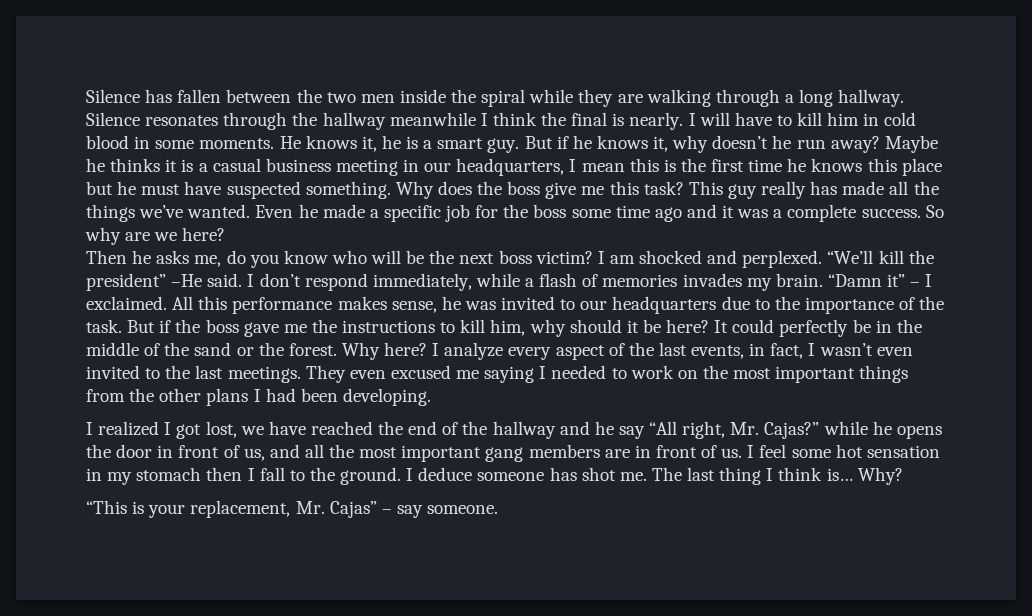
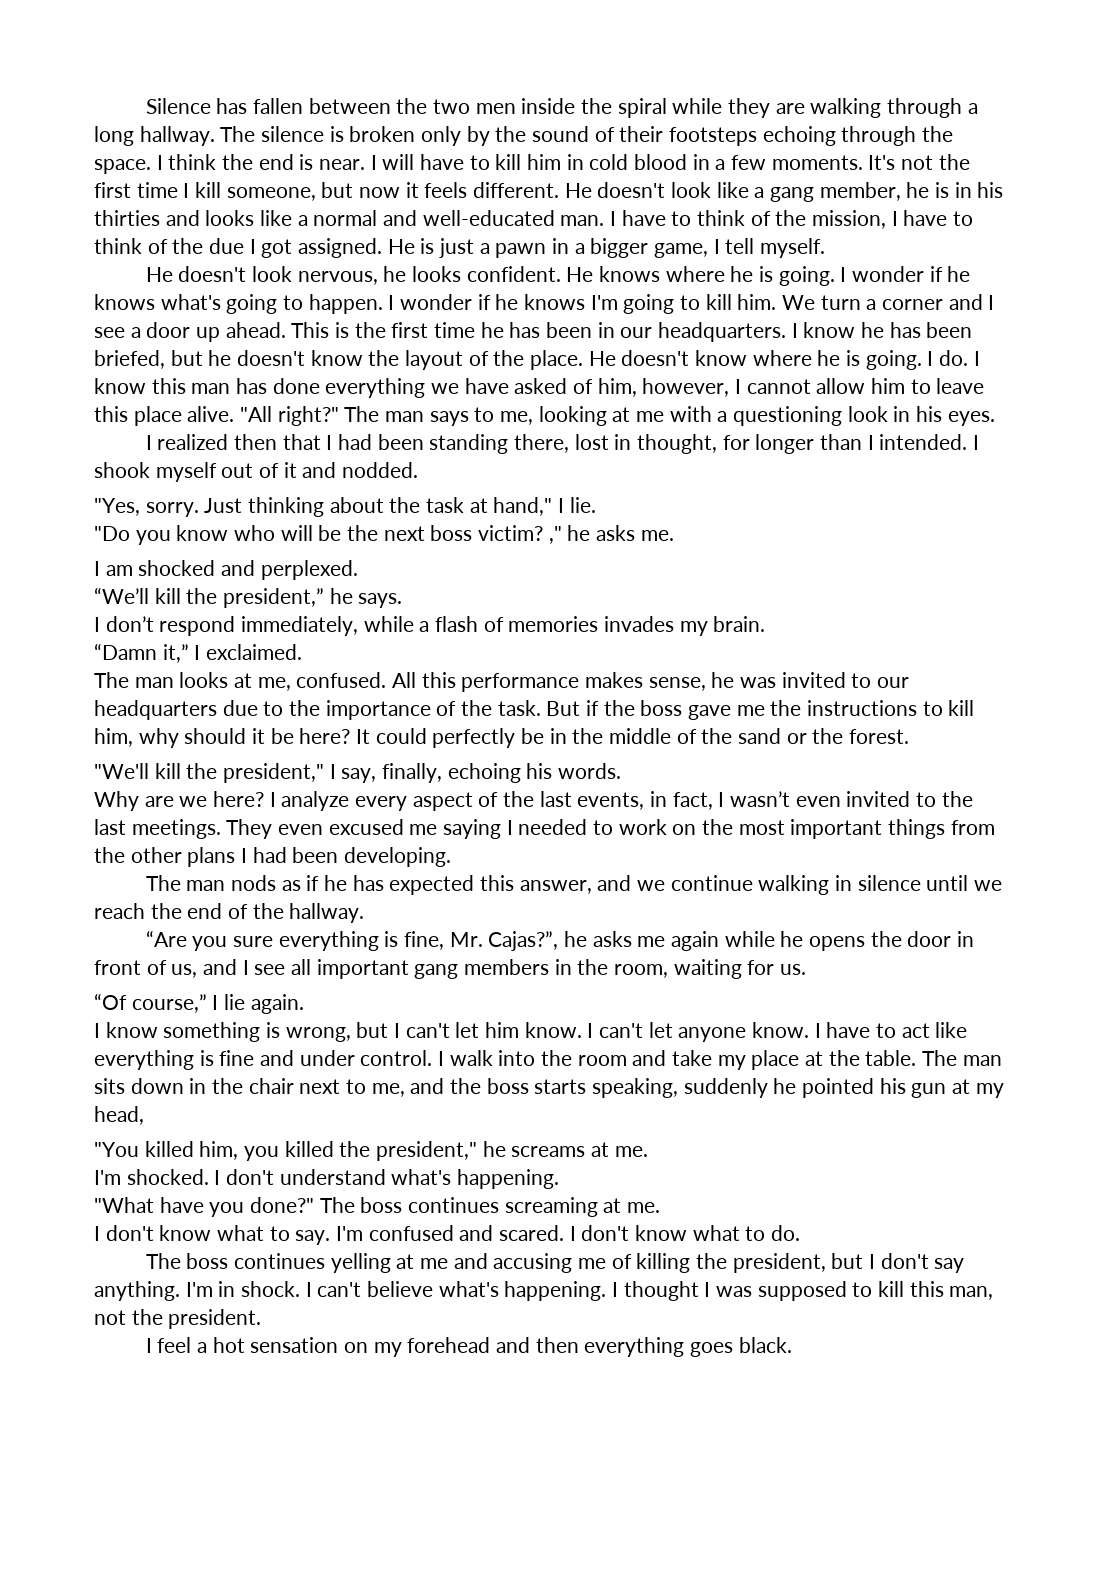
- Silence resonates through the hallway meanwhile I think the final is nearly.
+ The silence is broken only by the sound of their footsteps echoing through the space. I think the end is near.
- I will have to kill him in cold blood in some moments.
+ I will have to kill him in cold blood in a few moments. It's not the first time I kill someone, but now it feels different. He doesn't look like a gang member, he is in his thirties and looks like a normal and well-educated man. I have to think of the mission, I have to think of the due I got assigned. He is just a pawn in a bigger game, I tell myself.
+ He doesn't look nervous, he looks confident.
- He knows it, he is a smart guy. But if he knows it, why doesn’t he run away? Maybe he thinks it is a casual business meeting in our headquarters, I mean this is the first time he knows this place but he must have suspected something. Why does the boss give me this task? This guy really has made all the things we’ve wanted. Even he made a specific job for the boss some time ago and it was a complete success. So why are we here?
- Then he asks me, do you know who will be the next boss victim? I am shocked and perplexed. “We’ll kill the president” –He said. I don’t respond immediately, while a flash of memories invades my brain. “Damn it” – I exclaimed.
+ He knows where he is going. I wonder if he knows what's going to happen. I wonder if he knows I'm going to kill him. We turn a corner and I see a door up ahead. This is the first time he has been in our headquarters. I know he has been briefed, but he doesn't know the layout of the place. He doesn't know where he is going. I do. I know this man has done everything we have asked of him, however, I cannot allow him to leave this place alive. "All right?" The man says to me, looking at me with a questioning look in his eyes.
+ I realized then that I had been standing there, lost in thought, for longer than I intended. I shook myself out of it and nodded.
+ "Yes, sorry. Just thinking about the task at hand," I lie.
+ "Do you know who will be the next boss victim? ," he asks me.
+ I am shocked and perplexed.
+ “We’ll kill the president,” he says.
+ I don’t respond immediately, while a flash of memories invades my brain.
+ “Damn it,” I exclaimed.
+ The man looks at me, confused.
- It could perfectly be in the middle of the sand or the forest. Why here?
+ It could perfectly be in the middle of the sand or the forest.
+ "We'll kill the president," I say, finally, echoing his words.
+ Why are we here?
- I realized I got lost, we have reached the end of the hallway and he say “All right, Mr. Cajas?” while he opens the door in front of us, and all the most important gang members are in front of us. I feel some hot sensation in my stomach then I fall to the ground. I deduce someone has shot me. The last thing I think is… Why?
- “This is your replacement, Mr. Cajas” – say someone.
+ The man nods as if he has expected this answer, and we continue walking in silence until we reach the end of the hallway.
+ “Are you sure everything is fine, Mr. Cajas?”, he asks me again while he opens the door in front of us, and I see all important gang members in the room, waiting for us.
+ “Of course,” I lie again.
+ I know something is wrong, but I can't let him know. I can't let anyone know. I have to act like everything is fine and under control. I walk into the room and take my place at the table. The man sits down in the chair next to me, and the boss starts speaking, suddenly he pointed his gun at my head,
+ "You killed him, you killed the president," he screams at me.
+ I'm shocked. I don't understand what's happening.
+ "What have you done?" The boss continues screaming at me.
+ I don't know what to say. I'm confused and scared. I don't know what to do.
+ The boss continues yelling at me and accusing me of killing the president, but I don't say anything. I'm in shock. I can't believe what's happening. I thought I was supposed to kill this man, not the president.
+ I feel a hot sensation on my forehead and then everything goes black.

